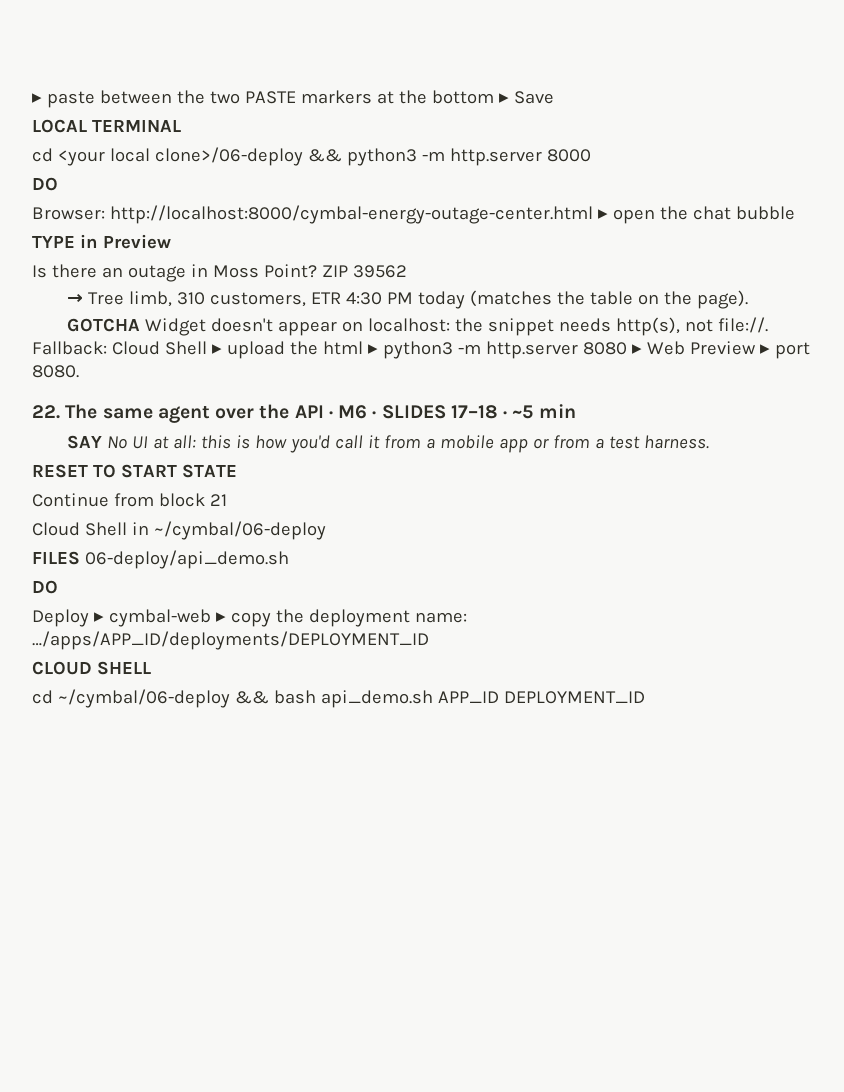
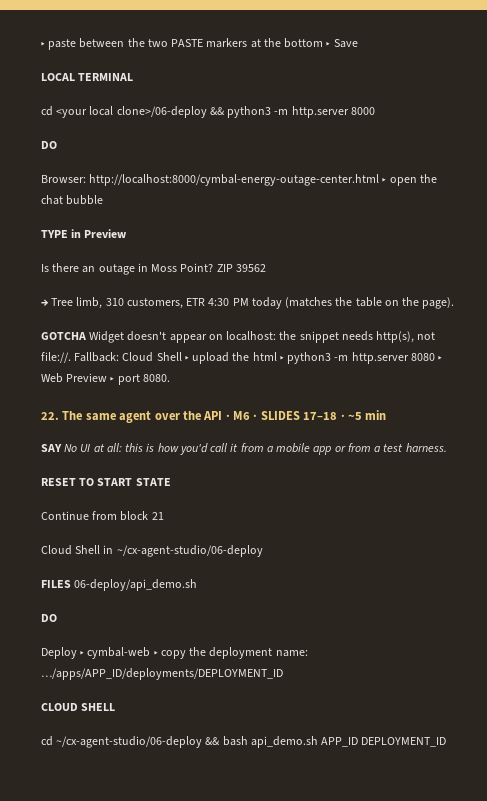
- Cloud Shell in ~/cymbal/06-deploy
+ Cloud Shell in ~/cx-agent-studio/06-deploy
- cd ~/cymbal/06-deploy && bash api_demo.sh APP_ID DEPLOYMENT_ID
+ cd ~/cx-agent-studio/06-deploy && bash api_demo.sh APP_ID DEPLOYMENT_ID

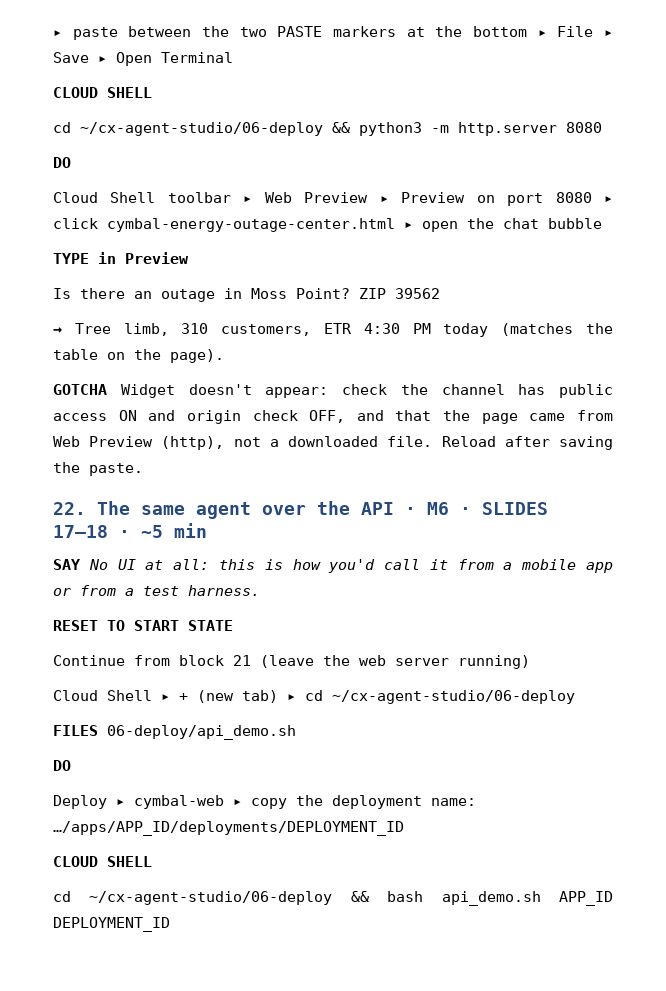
- ▸ paste between the two PASTE markers at the bottom ▸ Save
- LOCAL TERMINAL
- cd <your local clone>/06-deploy && python3 -m http.server 8000
+ ▸ paste between the two PASTE markers at the bottom ▸ File ▸ Save ▸ Open Terminal
+ CLOUD SHELL
+ cd ~/cx-agent-studio/06-deploy && python3 -m http.server 8080
  DO
- Browser: http://localhost:8000/cymbal-energy-outage-center.html ▸ open the chat bubble
+ Cloud Shell toolbar ▸ Web Preview ▸ Preview on port 8080 ▸ click cymbal-energy-outage-center.html ▸ open the chat bubble
- GOTCHA Widget doesn't appear on localhost: the snippet needs http(s), not file://. Fallback: Cloud Shell ▸ upload the html ▸ python3 -m http.server 8080 ▸ Web Preview ▸ port 8080.
+ GOTCHA Widget doesn't appear: check the channel has public access ON and origin check OFF, and that the page came from Web Preview (http), not a downloaded file. Reload after saving the paste.
- Continue from block 21
- Cloud Shell in ~/cx-agent-studio/06-deploy
+ Continue from block 21 (leave the web server running)
+ Cloud Shell ▸ + (new tab) ▸ cd ~/cx-agent-studio/06-deploy

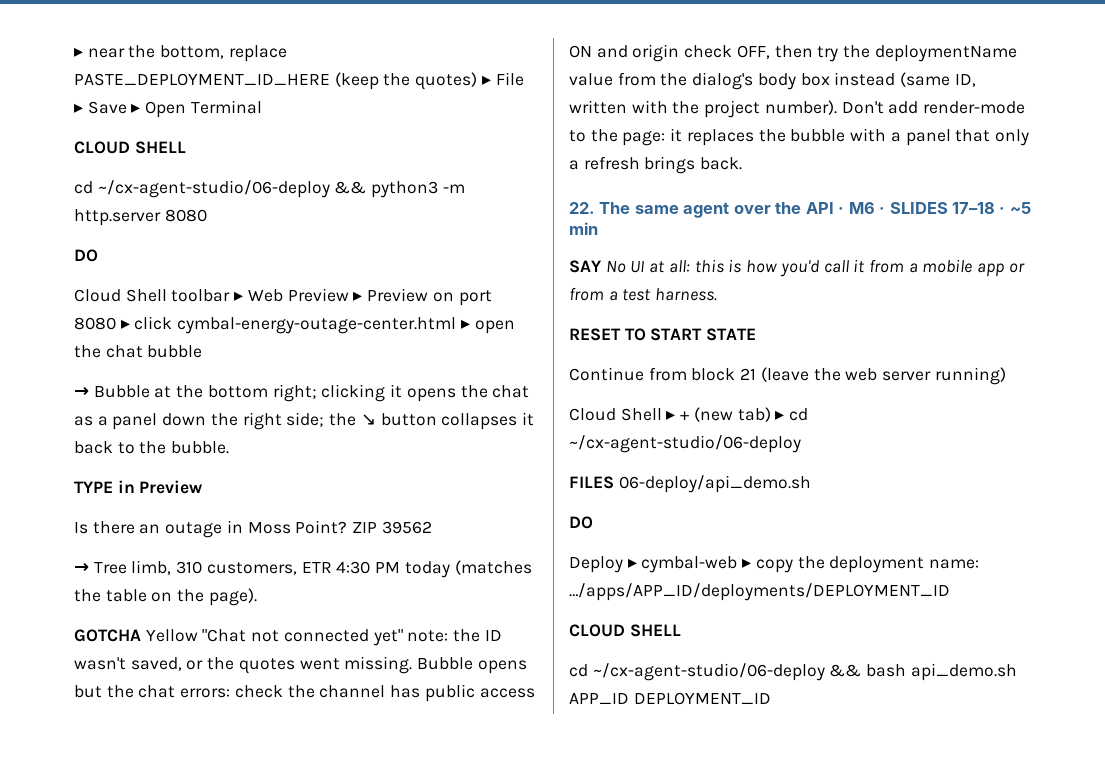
- ▸ paste between the two PASTE markers at the bottom ▸ File ▸ Save ▸ Open Terminal
+ ▸ near the bottom, replace PASTE_DEPLOYMENT_ID_HERE (keep the quotes) ▸ File ▸ Save ▸ Open Terminal
+ → Bubble at the bottom right; clicking it opens the chat as a panel down the right side; the ↘ button collapses it back to the bubble.
- GOTCHA Widget doesn't appear: check the channel has public access ON and origin check OFF, and that the page came from Web Preview (http), not a downloaded file. Reload after saving the paste.
+ GOTCHA Yellow "Chat not connected yet" note: the ID wasn't saved, or the quotes went missing. Bubble opens but the chat errors: check the channel has public access ON and origin check OFF, then try the deploymentName value from the dialog's body box instead (same ID, written with the project number). Don't add render-mode to the page: it replaces the bubble with a panel that only a refresh brings back.

